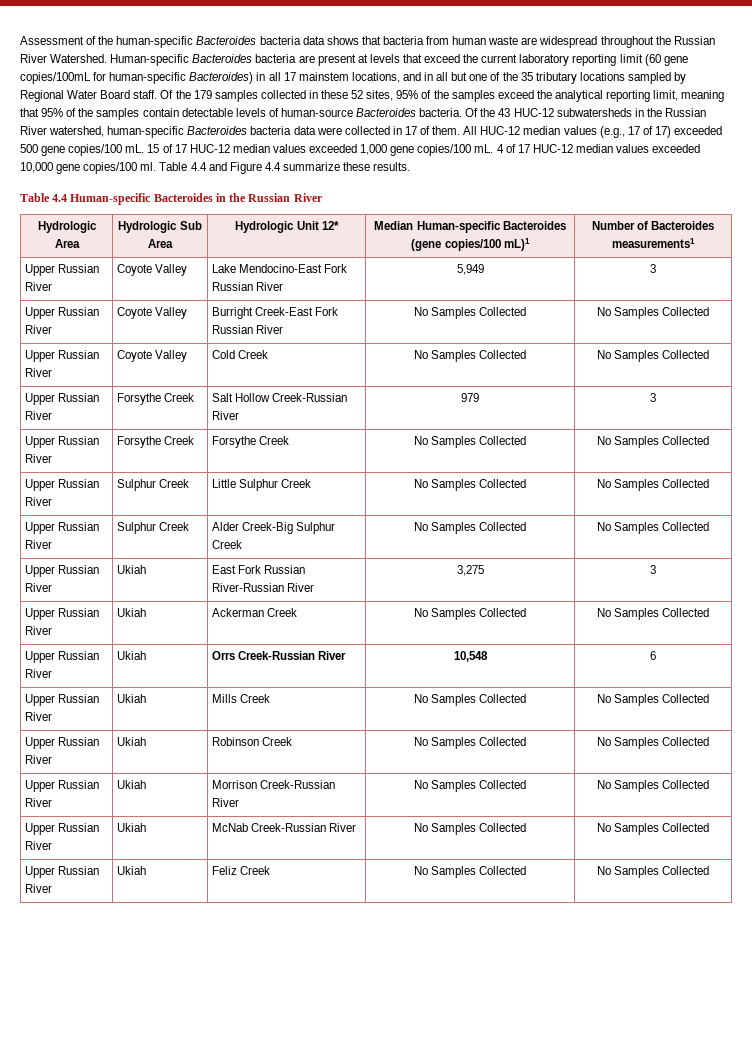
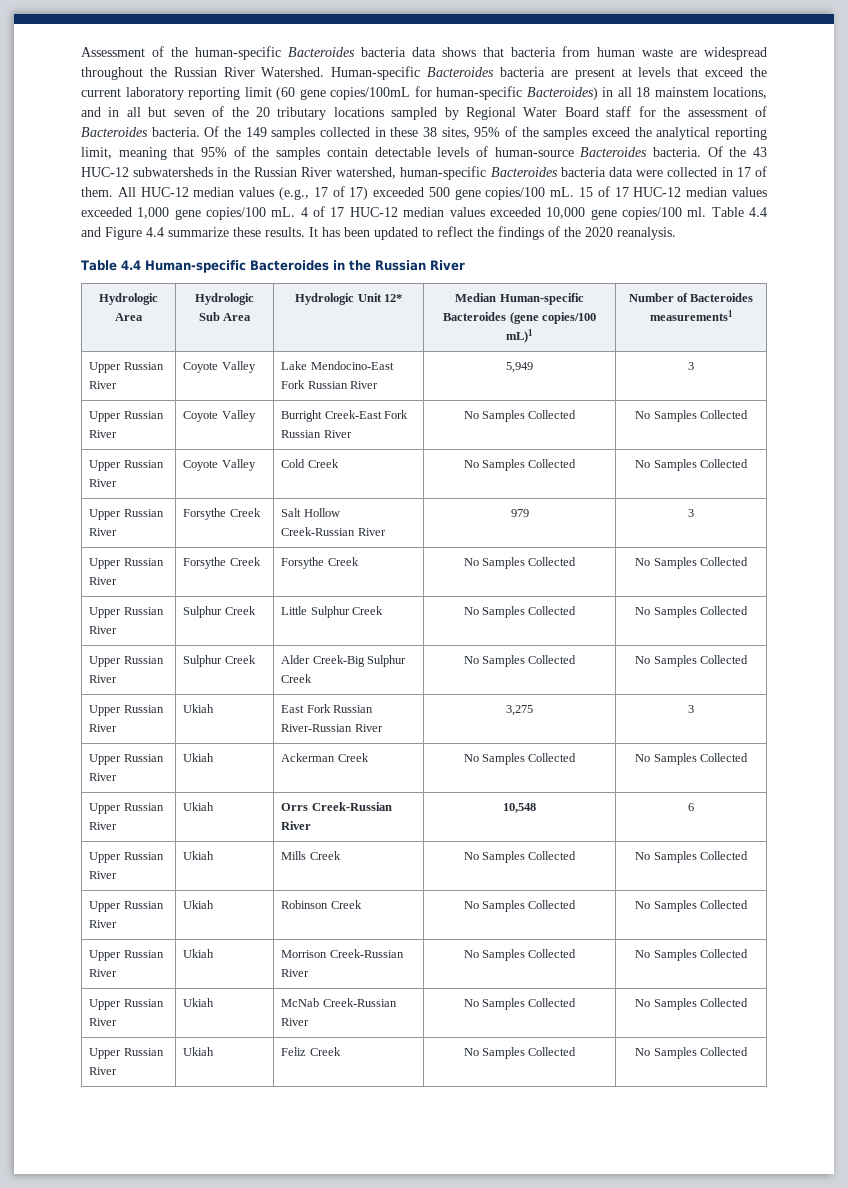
- Human-specific Bacteroides bacteria are present at levels that exceed the current laboratory reporting limit (60 gene copies/100mL for human-specific Bacteroides) in all 17 mainstem locations, and in all but one of the 35 tributary locations sampled by Regional Water Board staff. Of the 179 samples collected in these 52 sites, 95% of the samples exceed the analytical reporting limit, meaning that 95% of the samples contain detectable levels of human-source Bacteroides bacteria.
+ Human-specific Bacteroides bacteria are present at levels that exceed the current laboratory reporting limit (60 gene copies/100mL for human-specific Bacteroides) in all 18 mainstem locations, and in all but seven of the 20 tributary locations sampled by Regional Water Board staff for the assessment of Bacteroides bacteria. Of the 149 samples collected in these 38 sites, 95% of the samples exceed the analytical reporting limit, meaning that 95% of the samples contain detectable levels of human-source Bacteroides bacteria.
+ It has been updated to reflect the findings of the 2020 reanalysis.

